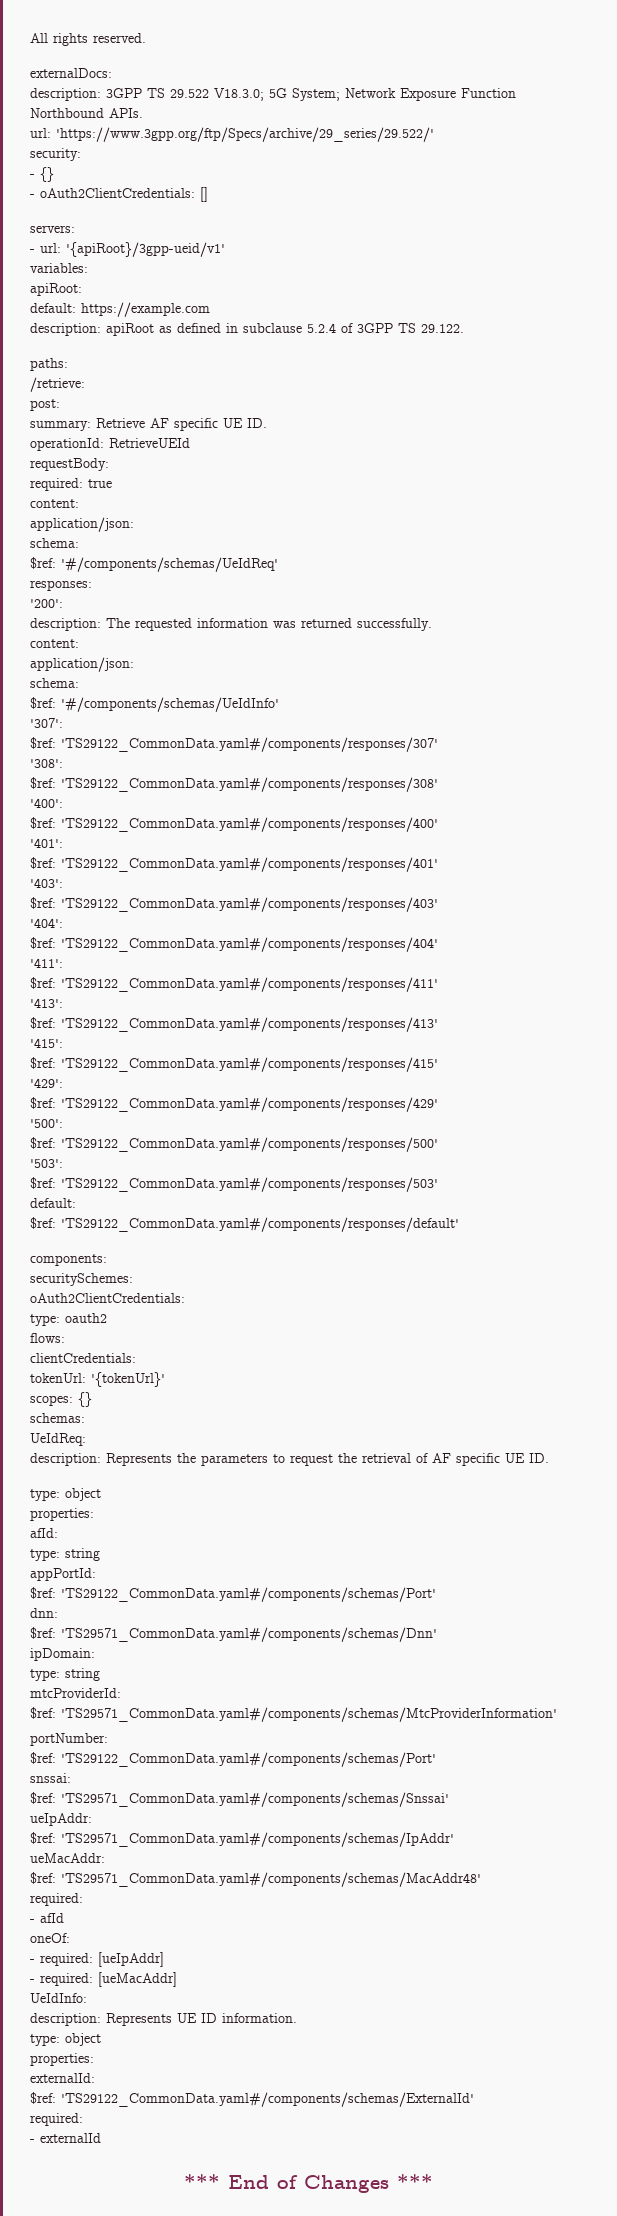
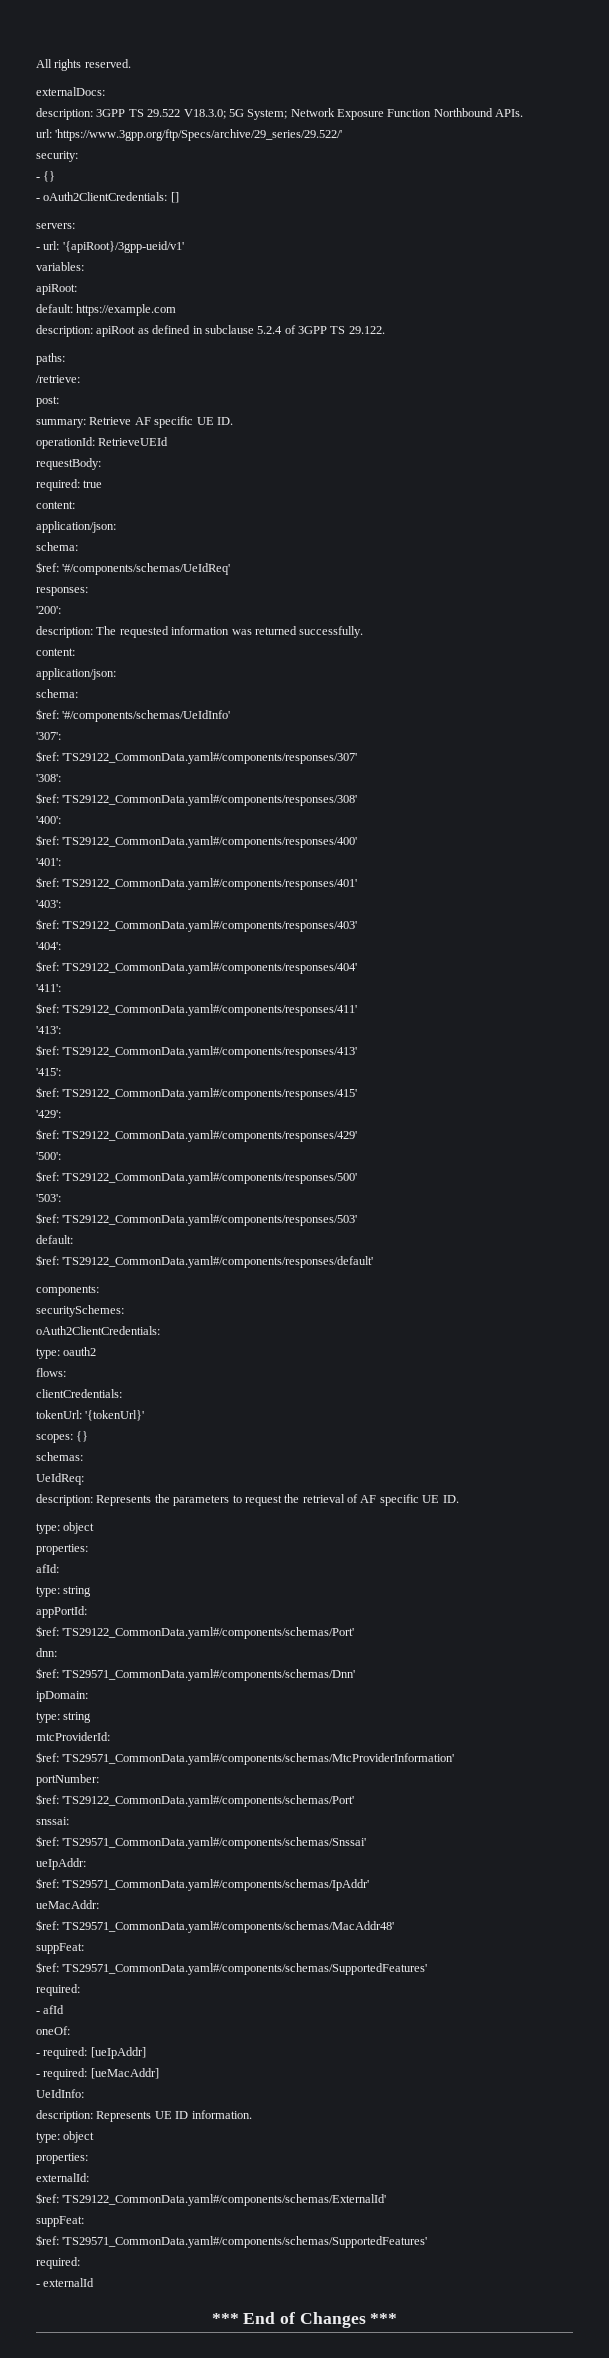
  $ref: 'TS29571_CommonData.yaml#/components/schemas/MacAddr48'
+ suppFeat:
+ $ref: 'TS29571_CommonData.yaml#/components/schemas/SupportedFeatures'
  $ref: 'TS29122_CommonData.yaml#/components/schemas/ExternalId'
+ suppFeat:
+ $ref: 'TS29571_CommonData.yaml#/components/schemas/SupportedFeatures'

